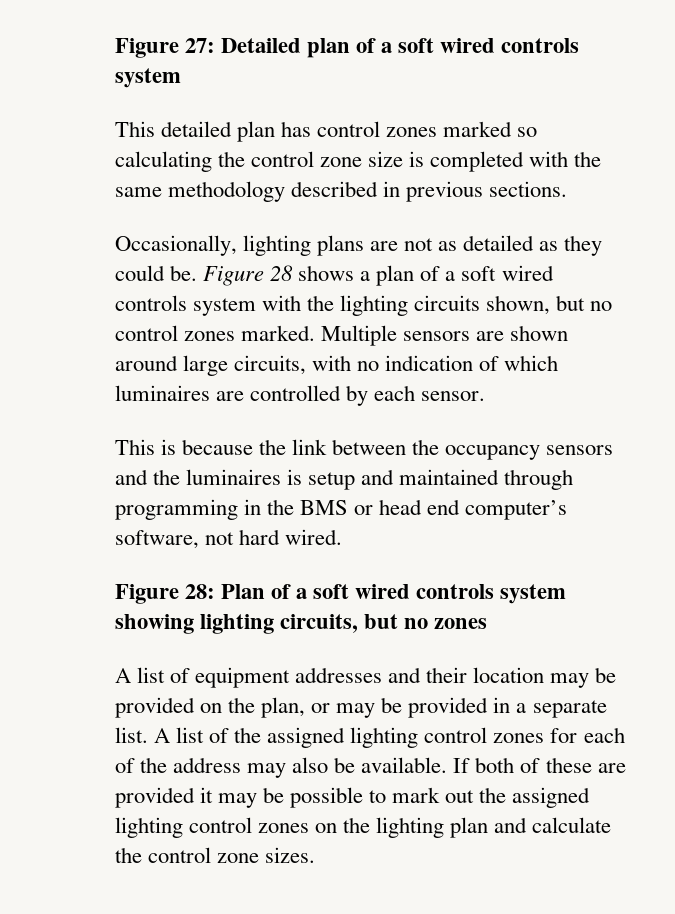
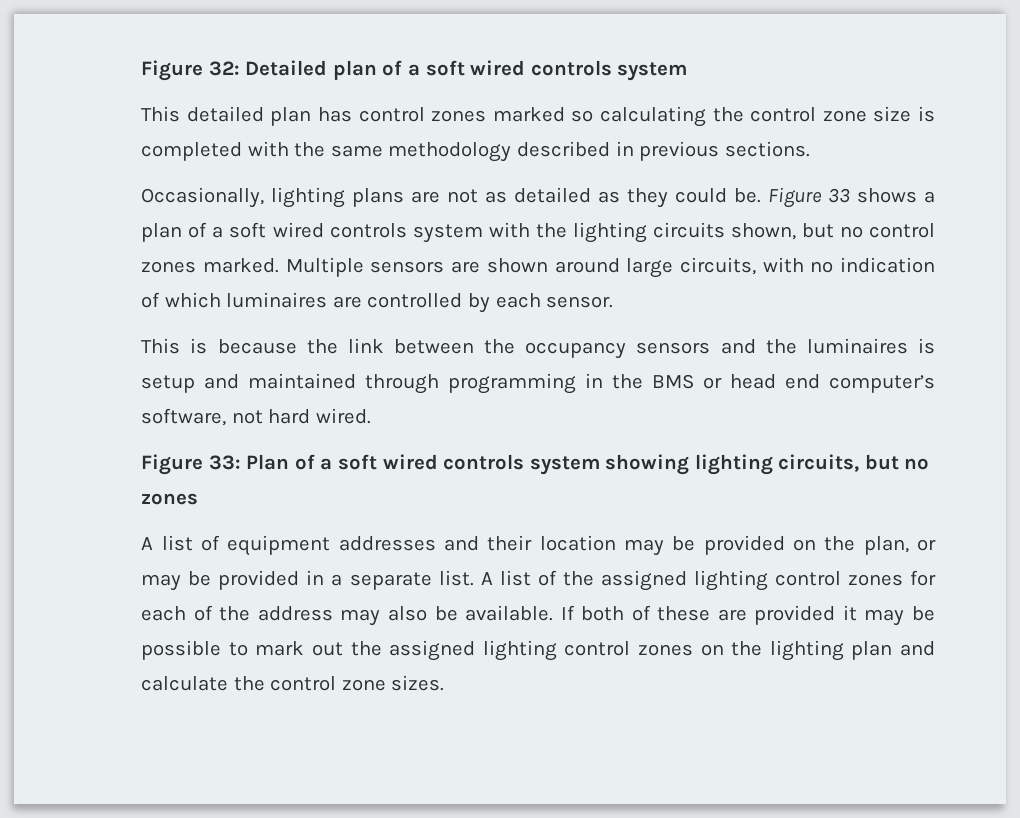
- Figure 27: Detailed plan of a soft wired controls system
+ Figure 32: Detailed plan of a soft wired controls system
- Figure 28 shows a plan of a soft wired controls system with the lighting circuits shown, but no control zones marked.
+ Figure 33 shows a plan of a soft wired controls system with the lighting circuits shown, but no control zones marked.
- Figure 28: Plan of a soft wired controls system showing lighting circuits, but no zones
+ Figure 33: Plan of a soft wired controls system showing lighting circuits, but no zones

